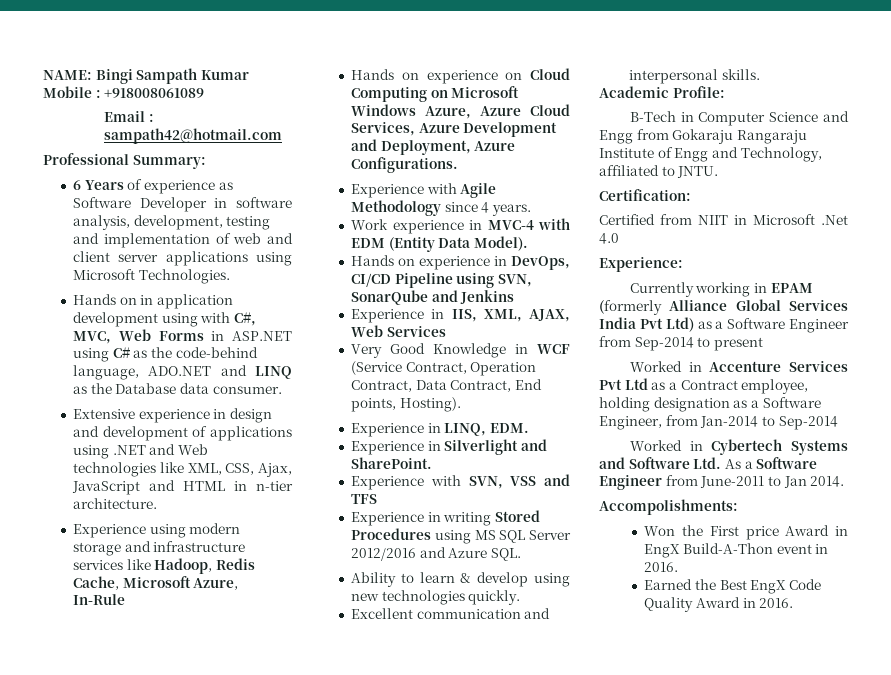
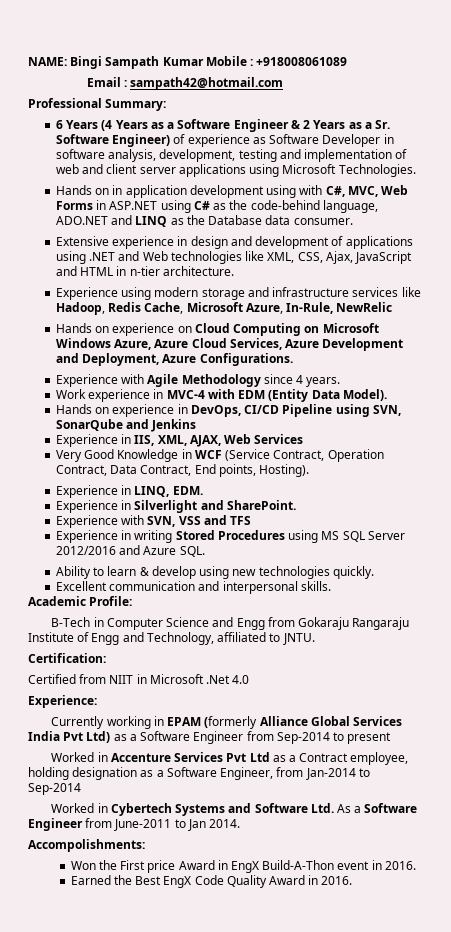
- 6 Years of experience as Software Developer in software analysis, development, testing and implementation of web and client server applications using Microsoft Technologies.
+ 6 Years (4 Years as a Software Engineer & 2 Years as a Sr. Software Engineer) of experience as Software Developer in software analysis, development, testing and implementation of web and client server applications using Microsoft Technologies.
- Experience using modern storage and infrastructure services like Hadoop, Redis Cache, Microsoft Azure, In-Rule
+ Experience using modern storage and infrastructure services like Hadoop, Redis Cache, Microsoft Azure, In-Rule, NewRelic

